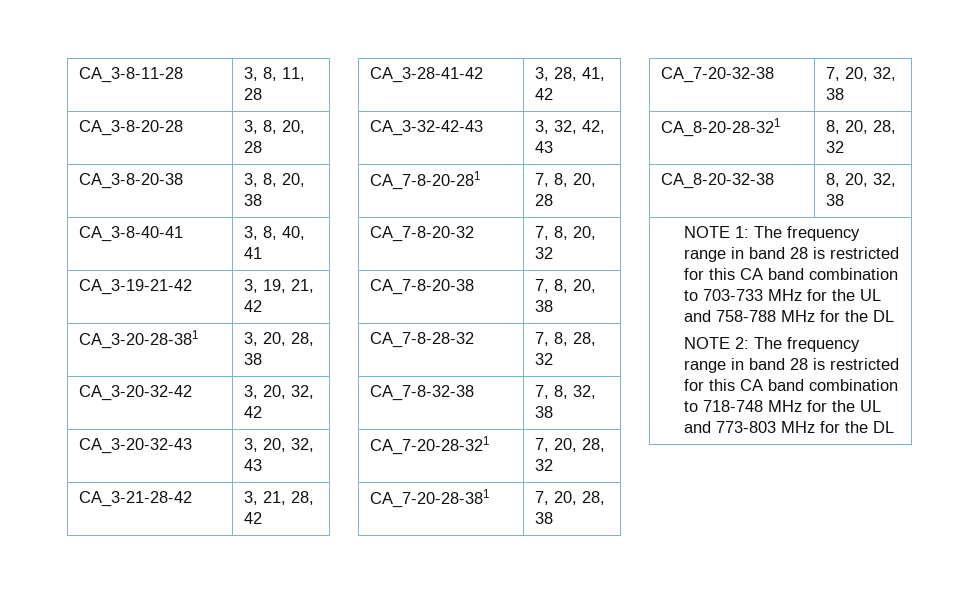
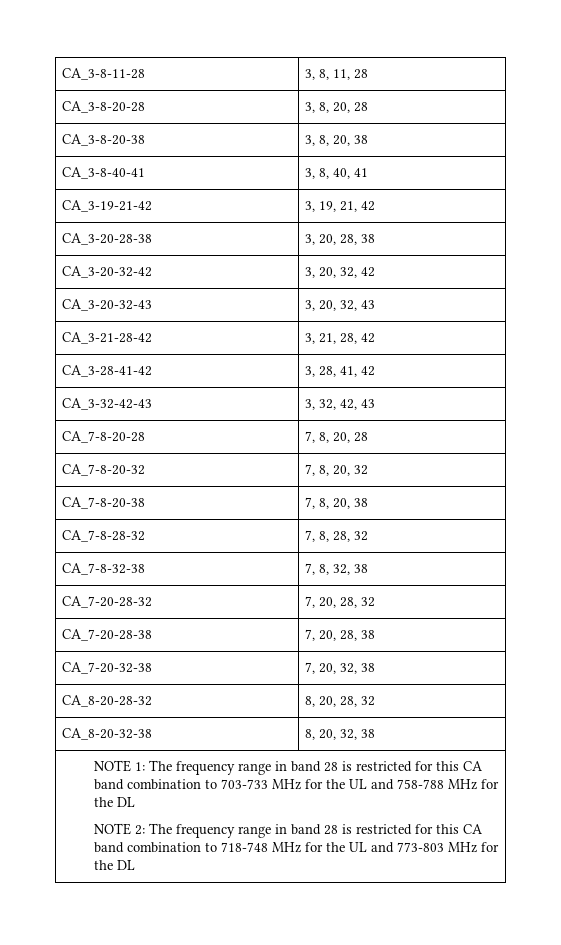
- CA_3-20-28-381 | 3, 20, 28, 38
+ CA_3-20-28-38 | 3, 20, 28, 38
- CA_7-8-20-281 | 7, 8, 20, 28
+ CA_7-8-20-28 | 7, 8, 20, 28
- CA_7-20-28-321 | 7, 20, 28, 32
+ CA_7-20-28-32 | 7, 20, 28, 32
- CA_7-20-28-381 | 7, 20, 28, 38
+ CA_7-20-28-38 | 7, 20, 28, 38
- CA_8-20-28-321 | 8, 20, 28, 32
+ CA_8-20-28-32 | 8, 20, 28, 32

